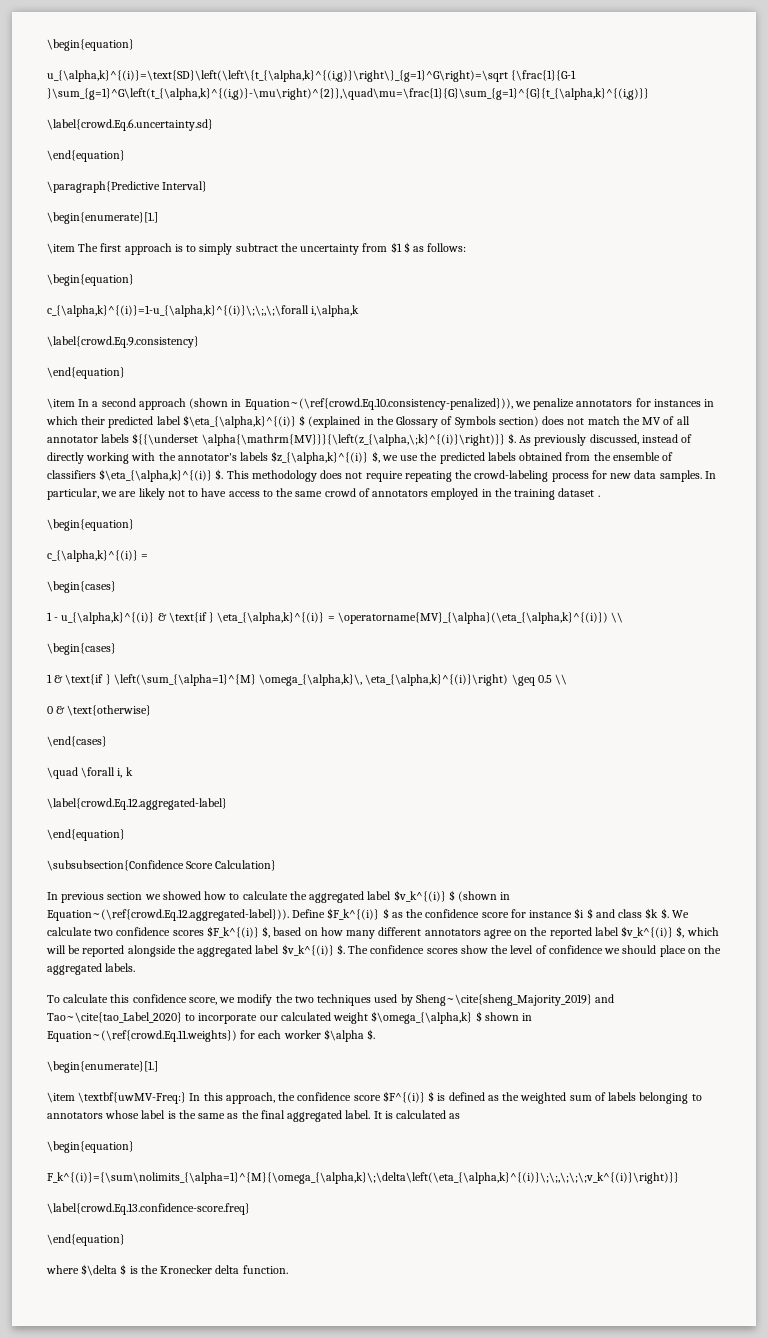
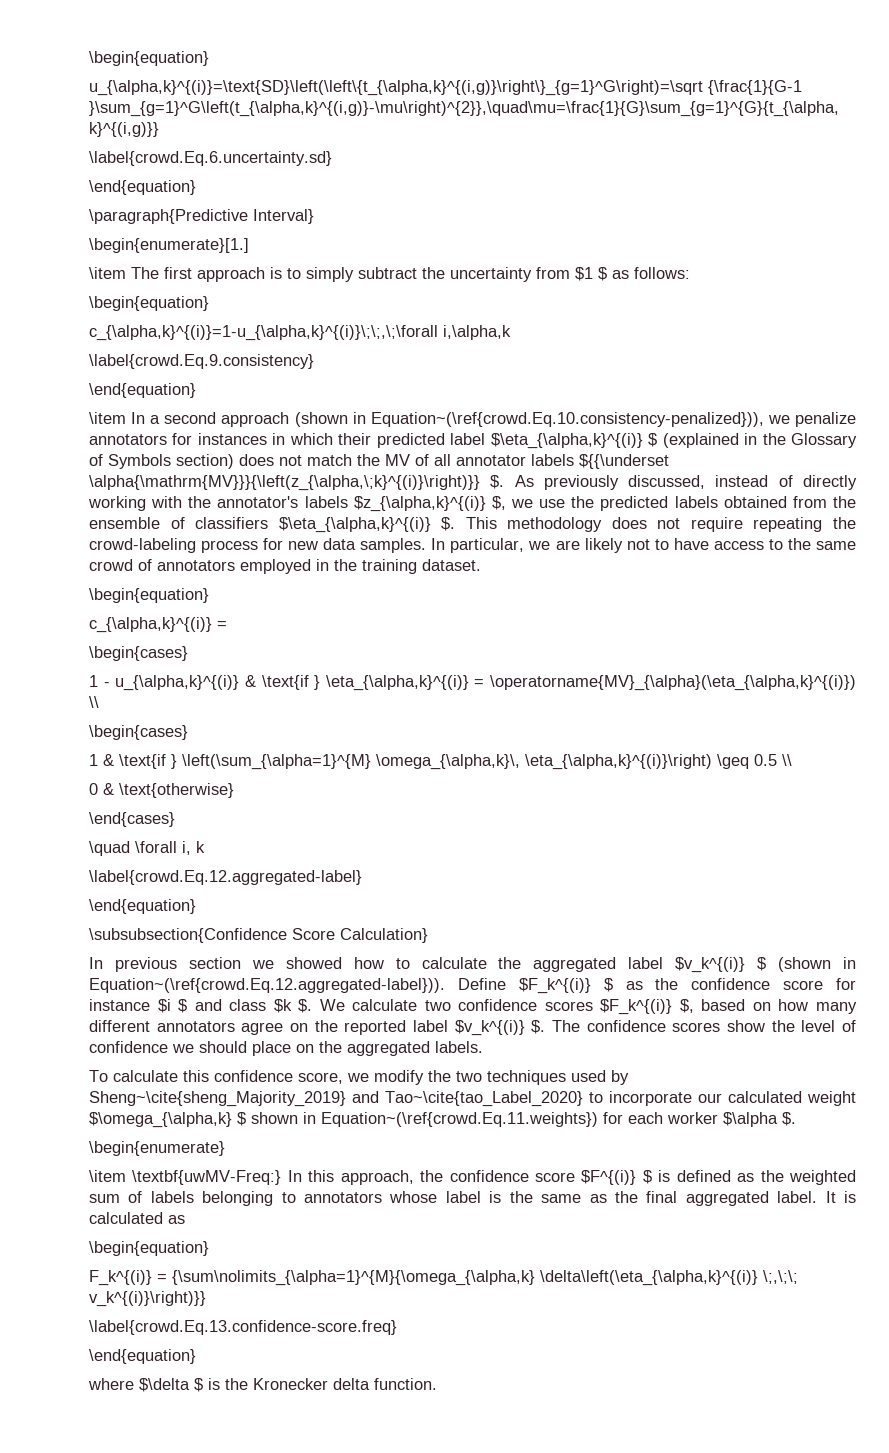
- In particular, we are likely not to have access to the same crowd of annotators employed in the training dataset .
+ In particular, we are likely not to have access to the same crowd of annotators employed in the training dataset.
- We calculate two confidence scores $F_k^{(i)} $, based on how many different annotators agree on the reported label $v_k^{(i)} $, which will be reported alongside the aggregated label $v_k^{(i)} $.
+ We calculate two confidence scores $F_k^{(i)} $, based on how many different annotators agree on the reported label $v_k^{(i)} $.
  To calculate this confidence score, we modify the two techniques used by Sheng~\cite{sheng_Majority_2019} and Tao~\cite{tao_Label_2020} to incorporate our calculated weight $\omega_{\alpha,k} $ shown in Equation~(\ref{crowd.Eq.11.weights}) for each worker $\alpha $.
- \begin{enumerate}[1.]
+ \begin{enumerate}
- F_k^{(i)}={\sum\nolimits_{\alpha=1}^{M}{\omega_{\alpha,k}\;\delta\left(\eta_{\alpha,k}^{(i)}\;\;,\;\;\;v_k^{(i)}\right)}}
+ F_k^{(i)} = {\sum\nolimits_{\alpha=1}^{M}{\omega_{\alpha,k} \delta\left(\eta_{\alpha,k}^{(i)} \;,\;\; v_k^{(i)}\right)}}

